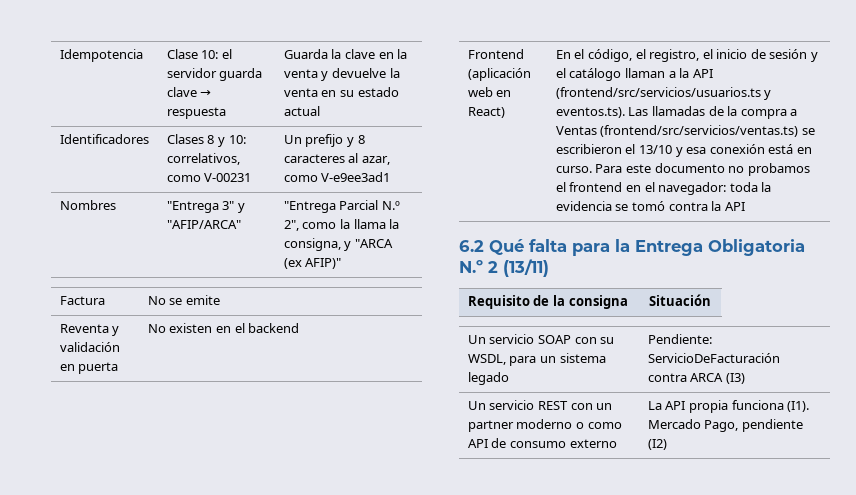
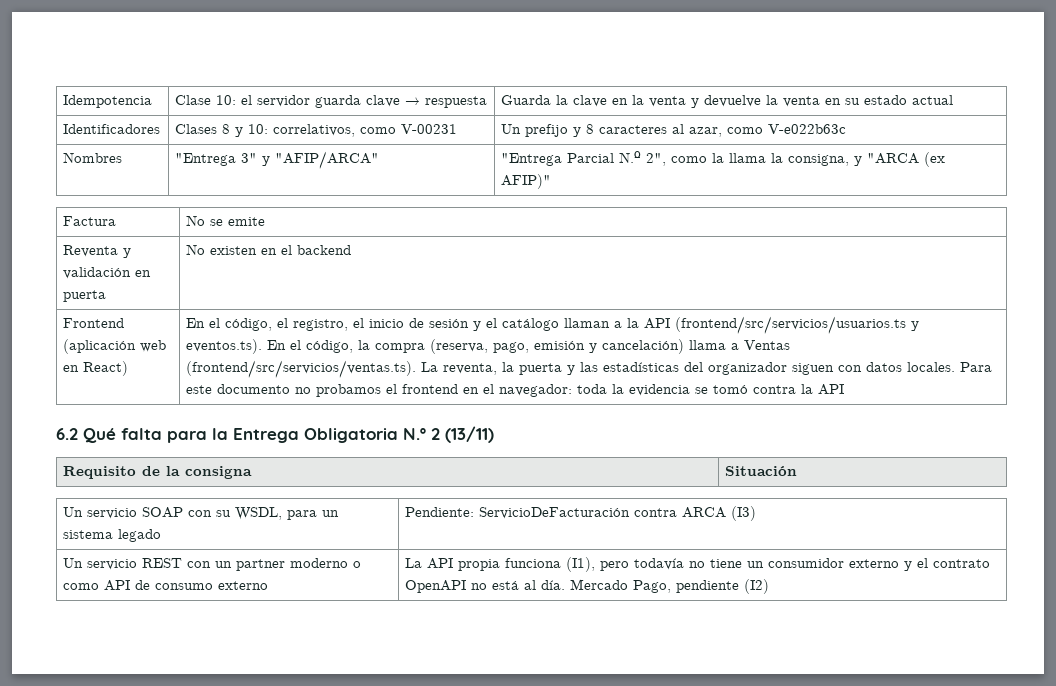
- Identificadores | Clases 8 y 10: correlativos, como V-00231 | Un prefijo y 8 caracteres al azar, como V-e9ee3ad1
+ Identificadores | Clases 8 y 10: correlativos, como V-00231 | Un prefijo y 8 caracteres al azar, como V-e022b63c
- En el código, el registro, el inicio de sesión y el catálogo llaman a la API (frontend/src/servicios/usuarios.ts y eventos.ts). Las llamadas de la compra a Ventas (frontend/src/servicios/ventas.ts) se escribieron el 13/10 y esa conexión está en curso.
+ En el código, el registro, el inicio de sesión y el catálogo llaman a la API (frontend/src/servicios/usuarios.ts y eventos.ts). En el código, la compra (reserva, pago, emisión y cancelación) llama a Ventas (frontend/src/servicios/ventas.ts). La reventa, la puerta y las estadísticas del organizador siguen con datos locales.
- Un servicio REST con un partner moderno o como API de consumo externo | La API propia funciona (I1). Mercado Pago, pendiente (I2)
+ Un servicio REST con un partner moderno o como API de consumo externo | La API propia funciona (I1), pero todavía no tiene un consumidor externo y el contrato OpenAPI no está al día. Mercado Pago, pendiente (I2)

